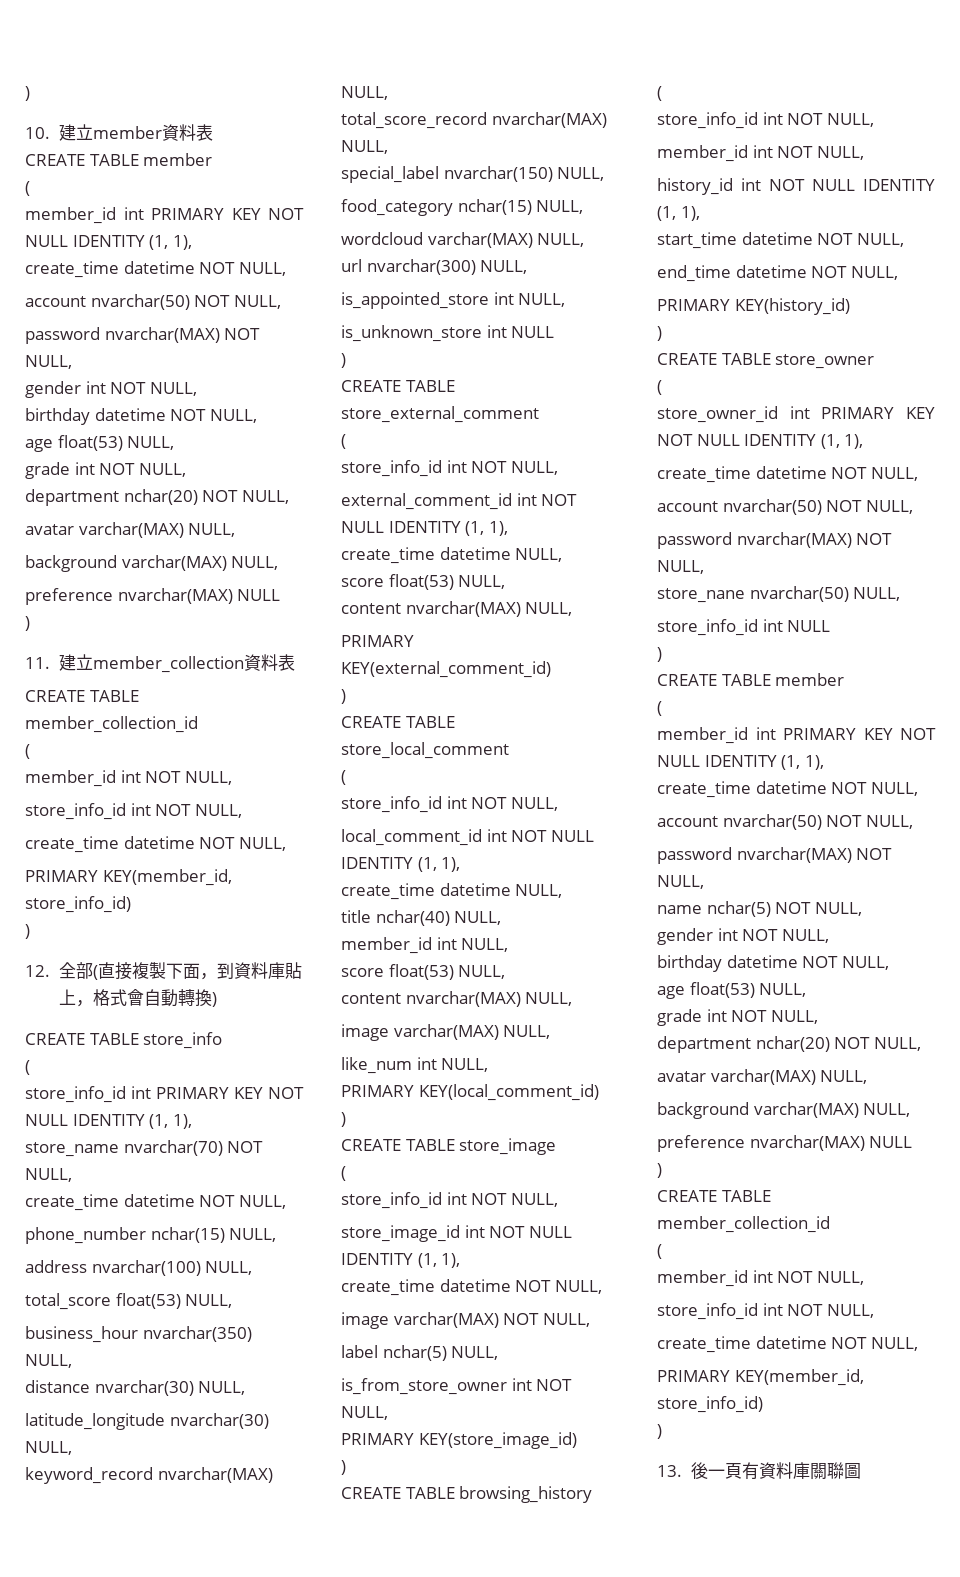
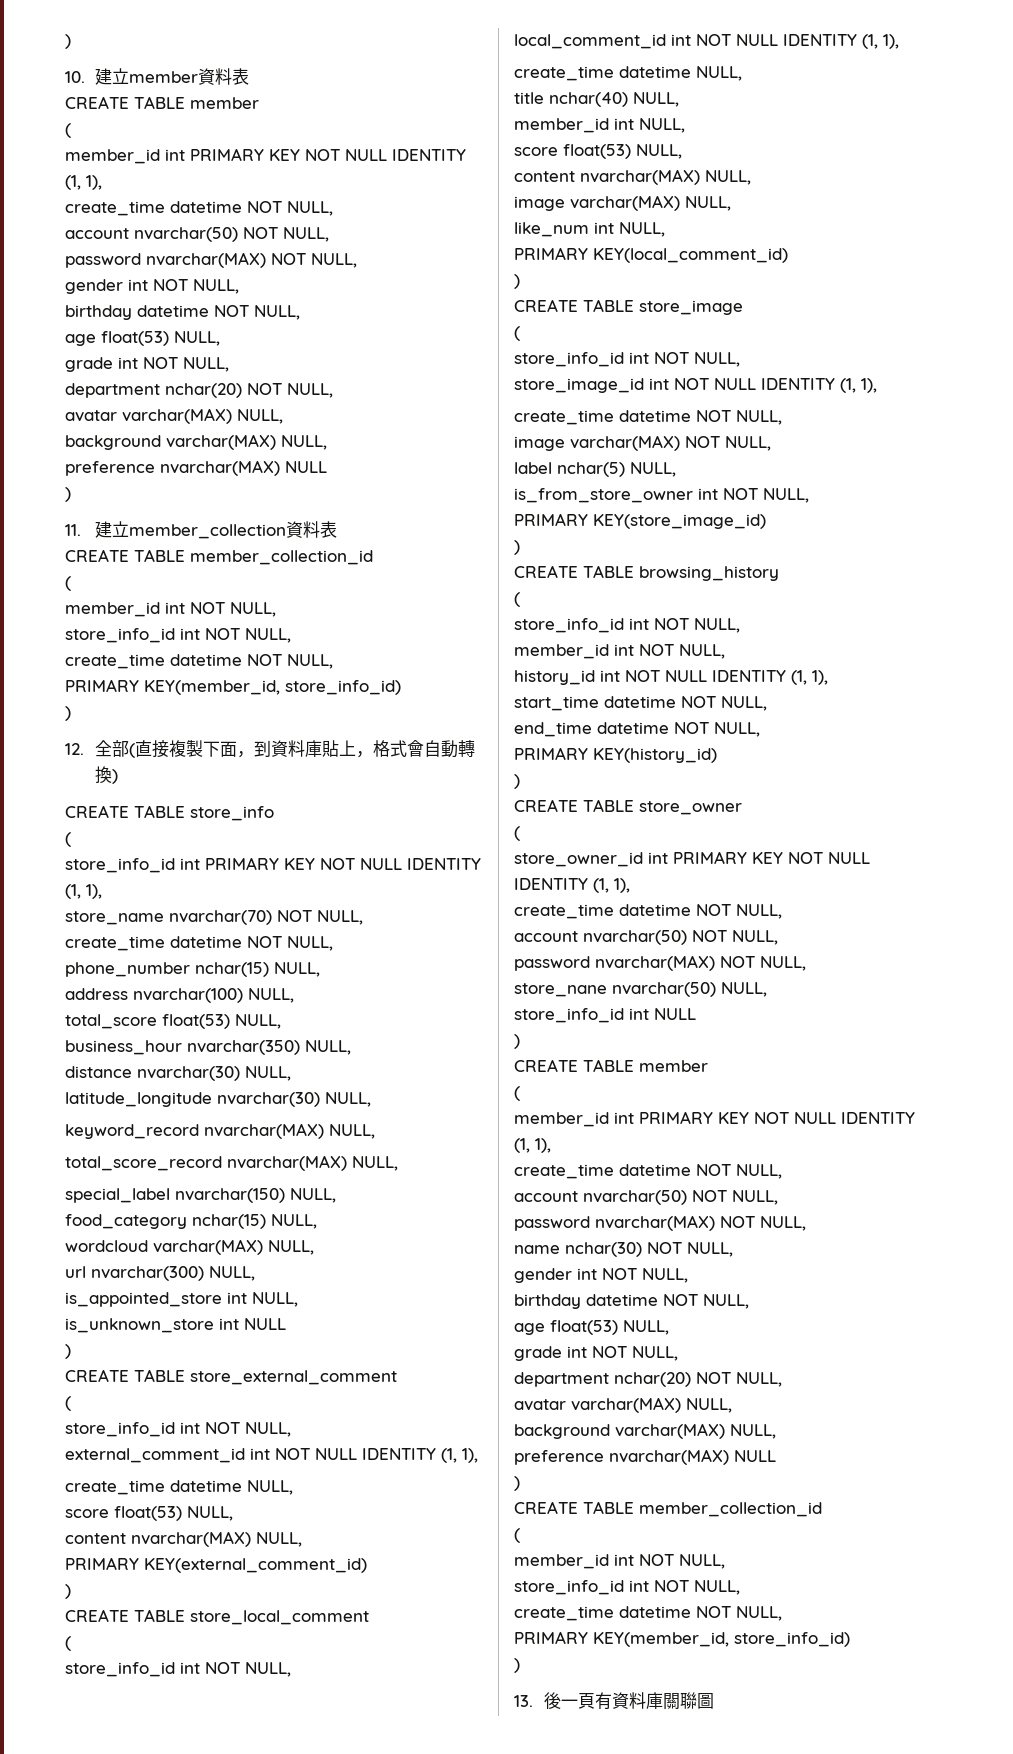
- name nchar(5) NOT NULL,
+ name nchar(30) NOT NULL,

